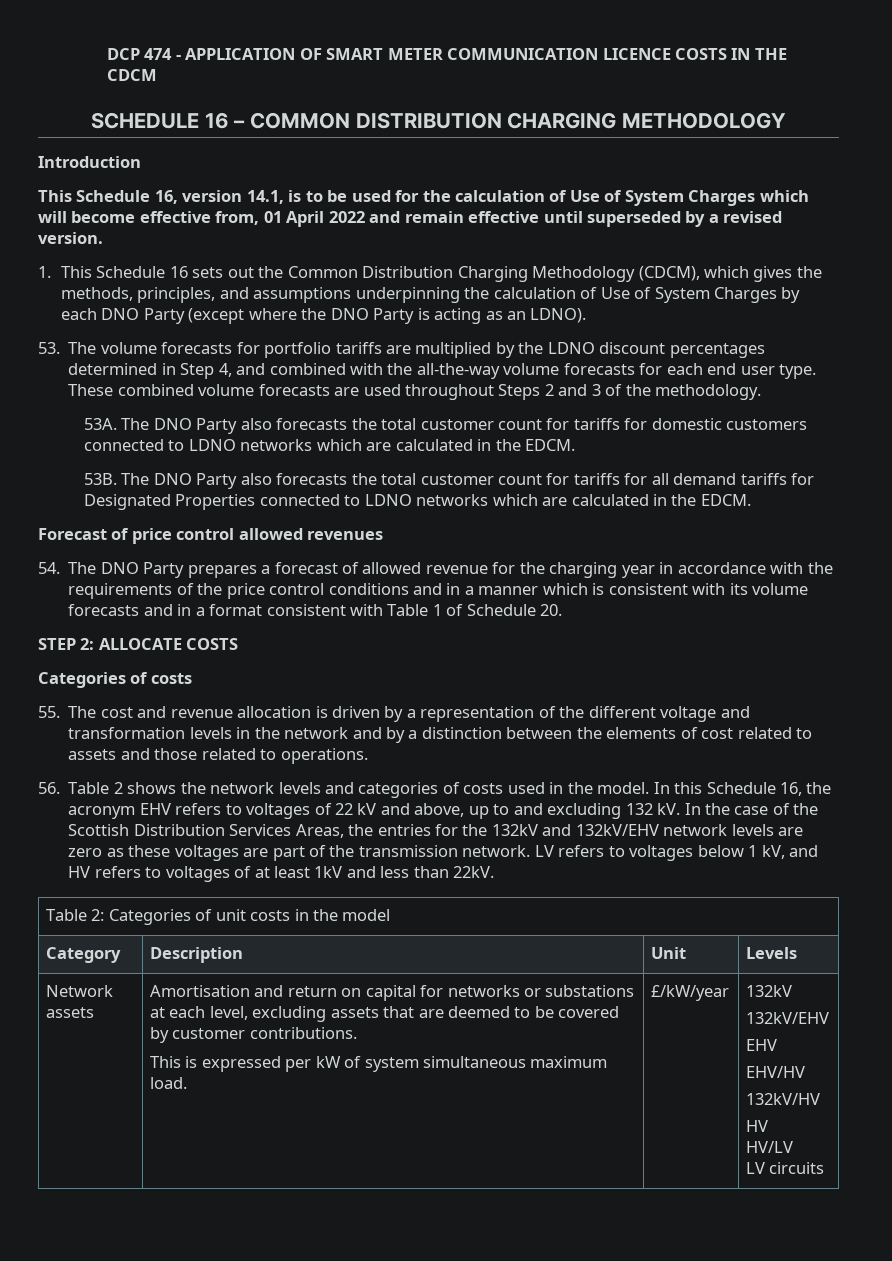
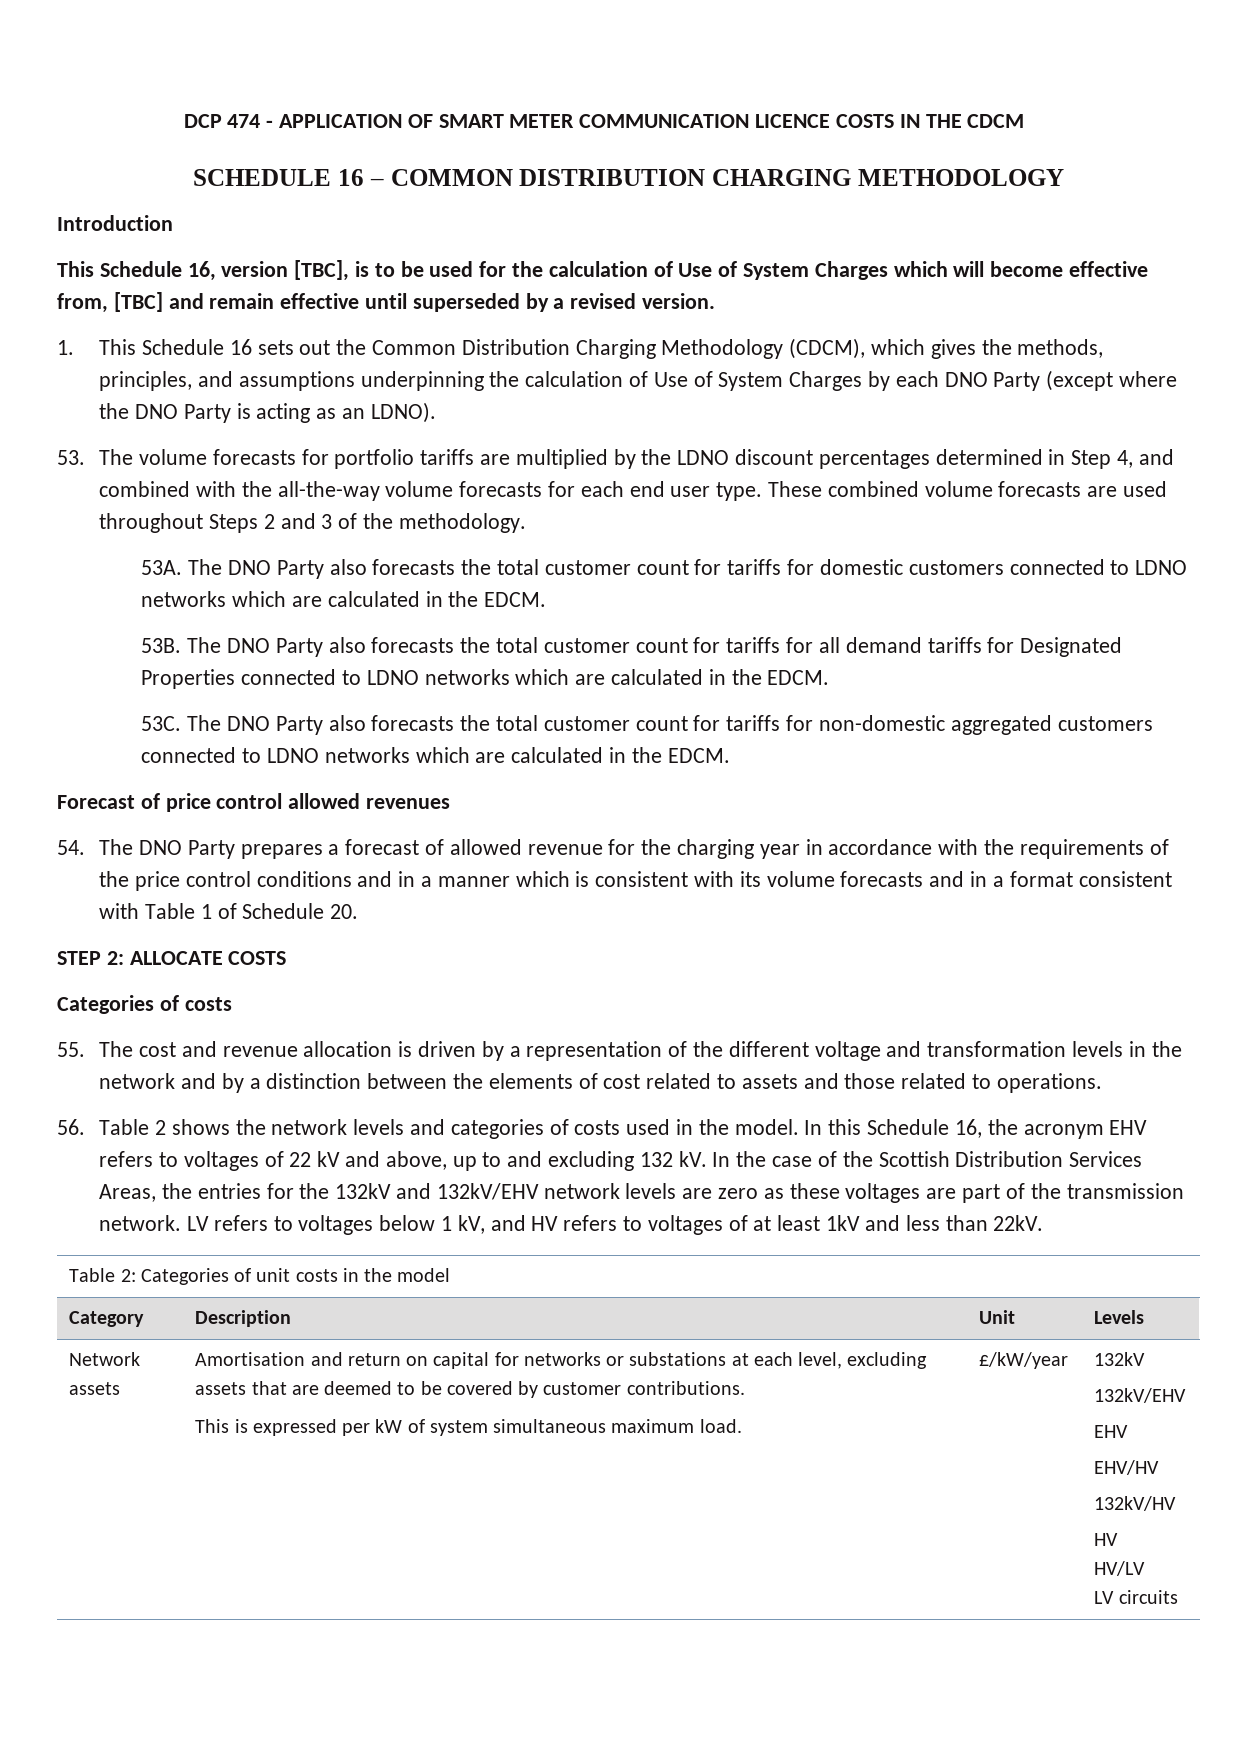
- This Schedule 16, version 14.1, is to be used for the calculation of Use of System Charges which will become effective from, 01 April 2022 and remain effective until superseded by a revised version.
+ This Schedule 16, version [TBC], is to be used for the calculation of Use of System Charges which will become effective from, [TBC] and remain effective until superseded by a revised version.
+ 53C. The DNO Party also forecasts the total customer count for tariffs for non-domestic aggregated customers connected to LDNO networks which are calculated in the EDCM.

